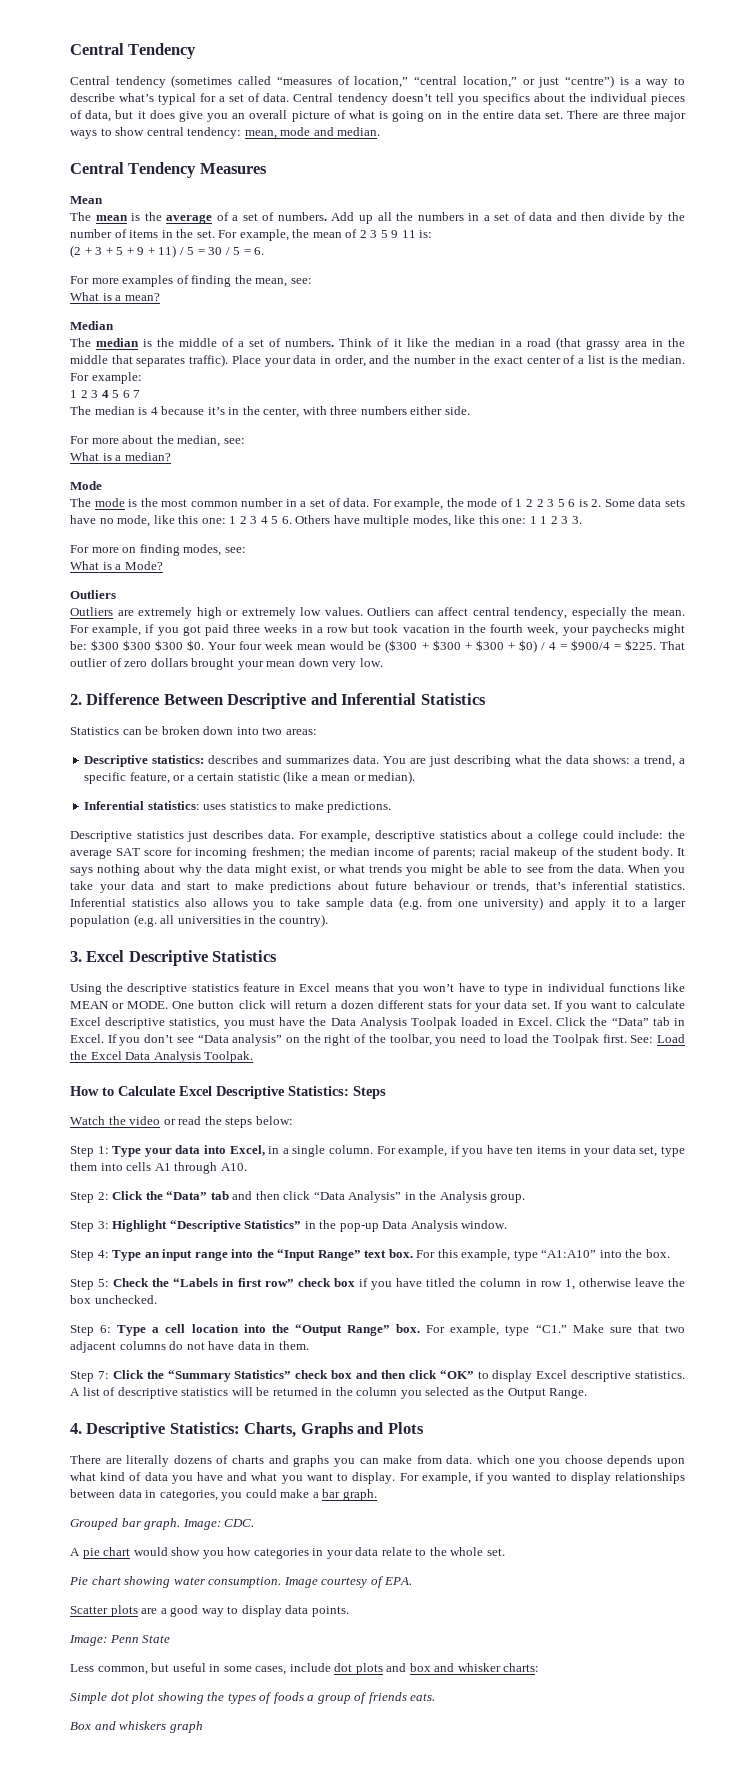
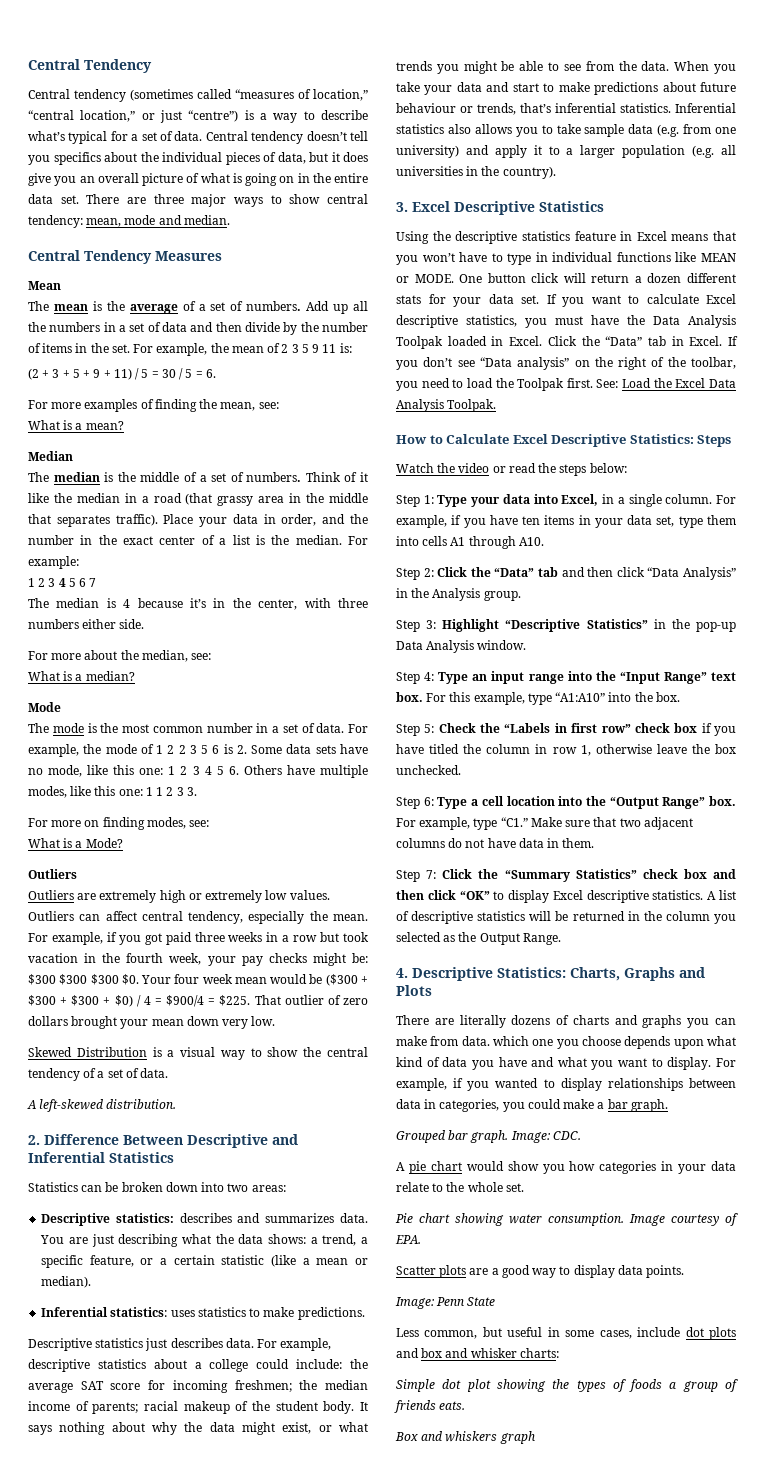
- For example, if you got paid three weeks in a row but took vacation in the fourth week, your paychecks might be: $300 $300 $300 $0.
+ For example, if you got paid three weeks in a row but took vacation in the fourth week, your pay checks might be: $300 $300 $300 $0.
+ Skewed Distribution is a visual way to show the central tendency of a set of data.
+ A left-skewed distribution.

